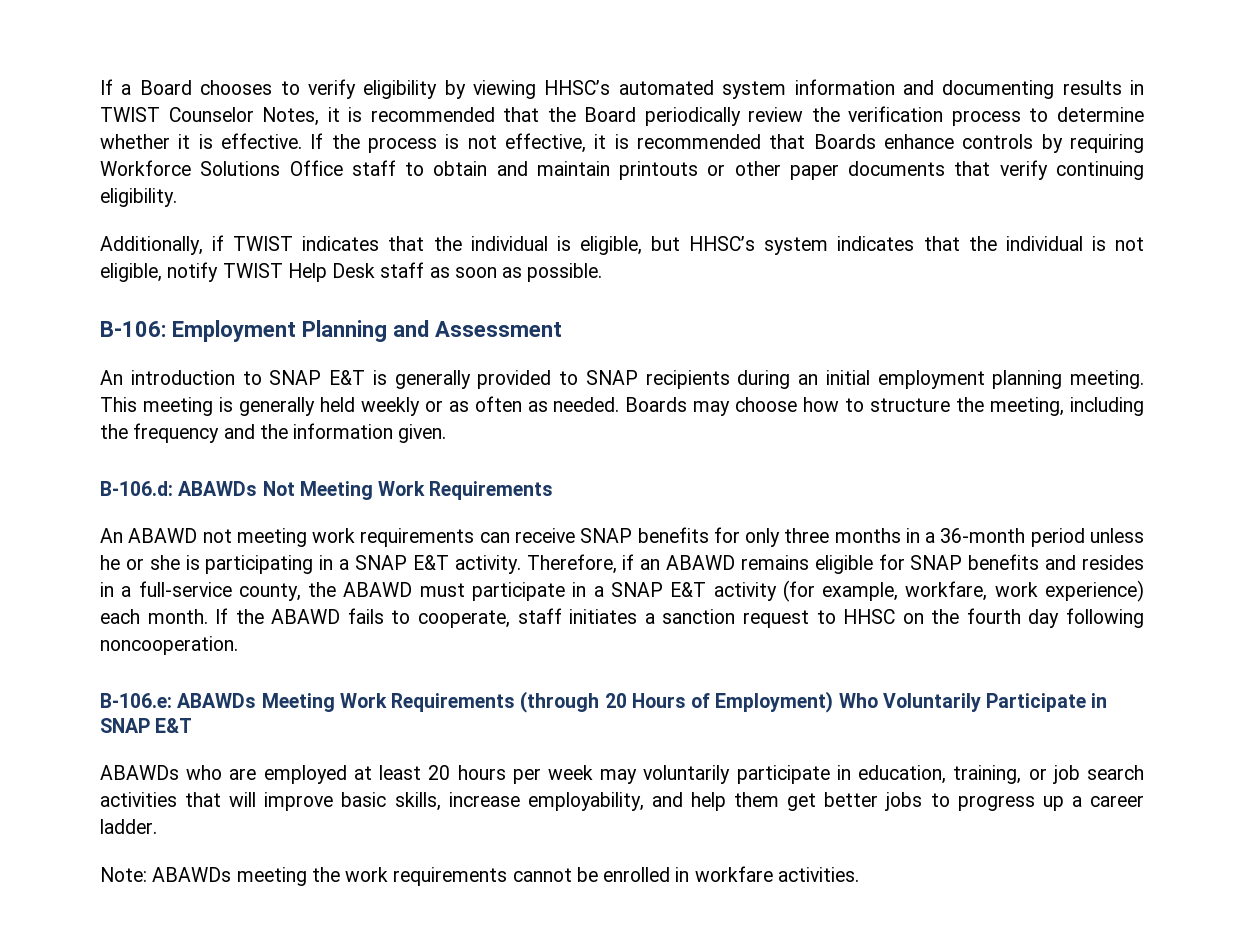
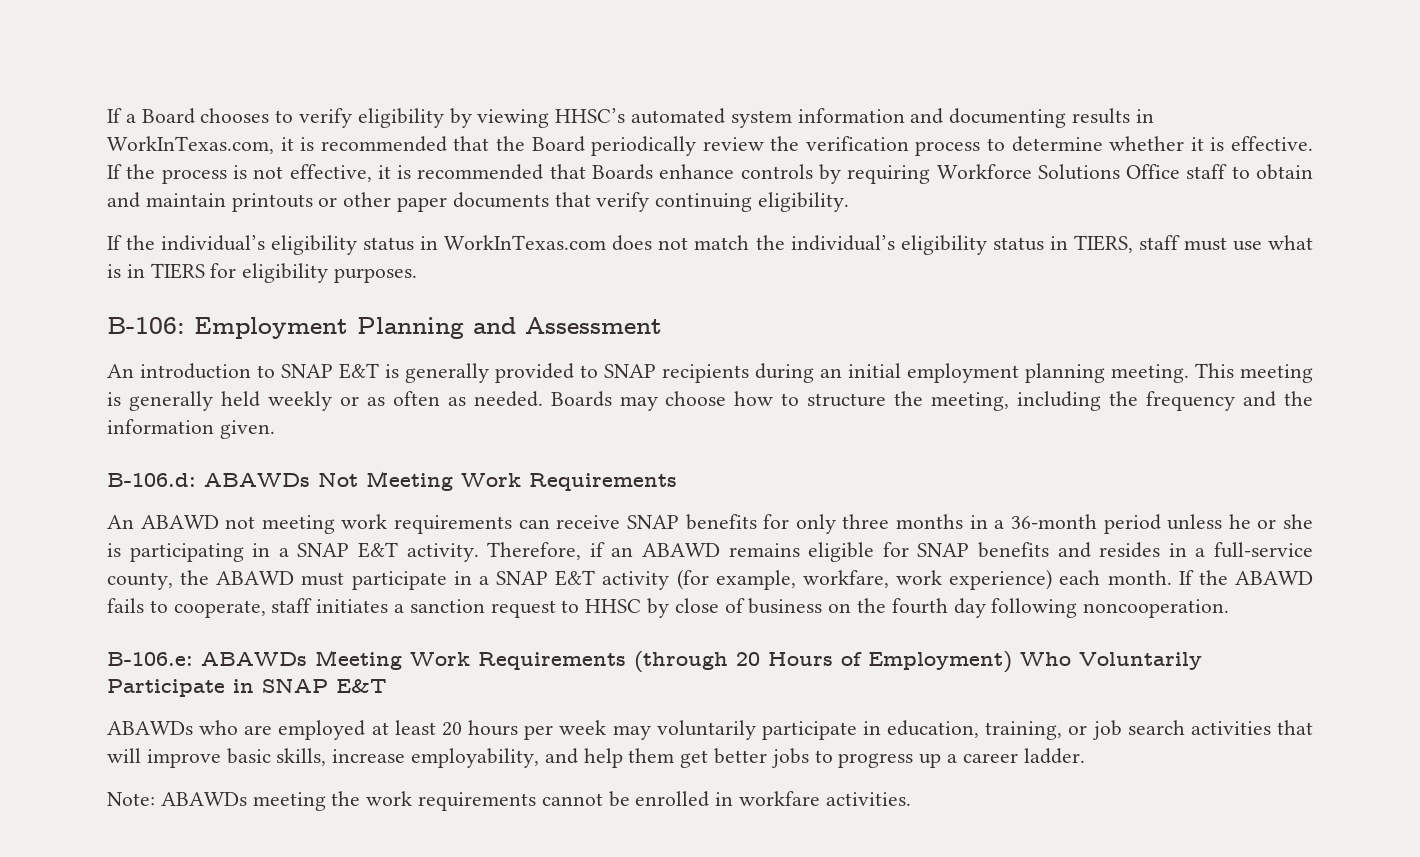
- If a Board chooses to verify eligibility by viewing HHSC’s automated system information and documenting results in TWIST Counselor Notes, it is recommended that the Board periodically review the verification process to determine whether it is effective.
+ If a Board chooses to verify eligibility by viewing HHSC’s automated system information and documenting results in WorkInTexas.com, it is recommended that the Board periodically review the verification process to determine whether it is effective.
- Additionally, if TWIST indicates that the individual is eligible, but HHSC’s system indicates that the individual is not eligible, notify TWIST Help Desk staff as soon as possible.
+ If the individual’s eligibility status in WorkInTexas.com does not match the individual’s eligibility status in TIERS, staff must use what is in TIERS for eligibility purposes.
- If the ABAWD fails to cooperate, staff initiates a sanction request to HHSC on the fourth day following noncooperation.
+ If the ABAWD fails to cooperate, staff initiates a sanction request to HHSC by close of business on the fourth day following noncooperation.

